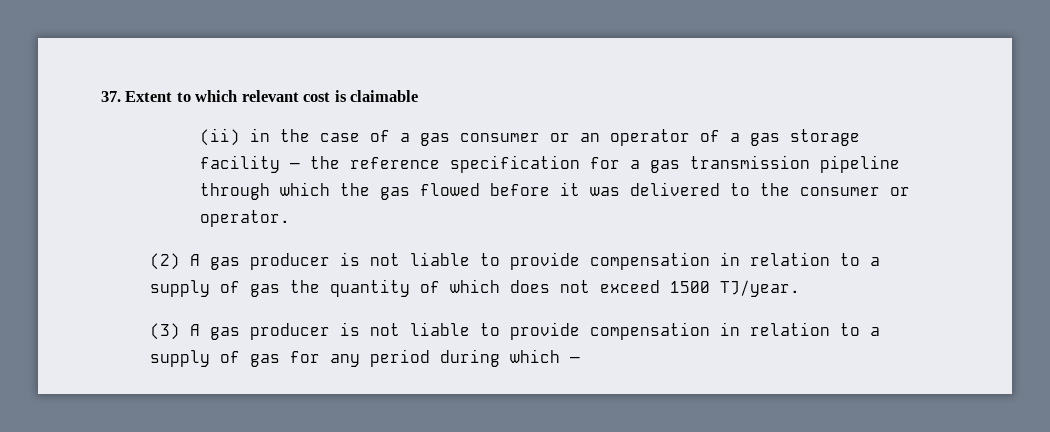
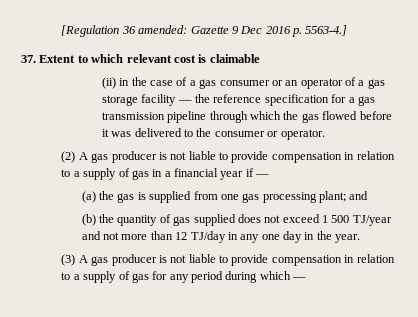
+ [Regulation 36 amended: Gazette 9 Dec 2016 p. 5563-4.]
- (2) A gas producer is not liable to provide compensation in relation to a supply of gas the quantity of which does not exceed 1500 TJ/year.
+ (2) A gas producer is not liable to provide compensation in relation to a supply of gas in a financial year if —
+ (a) the gas is supplied from one gas processing plant; and
+ (b) the quantity of gas supplied does not exceed 1 500 TJ/year and not more than 12 TJ/day in any one day in the year.

